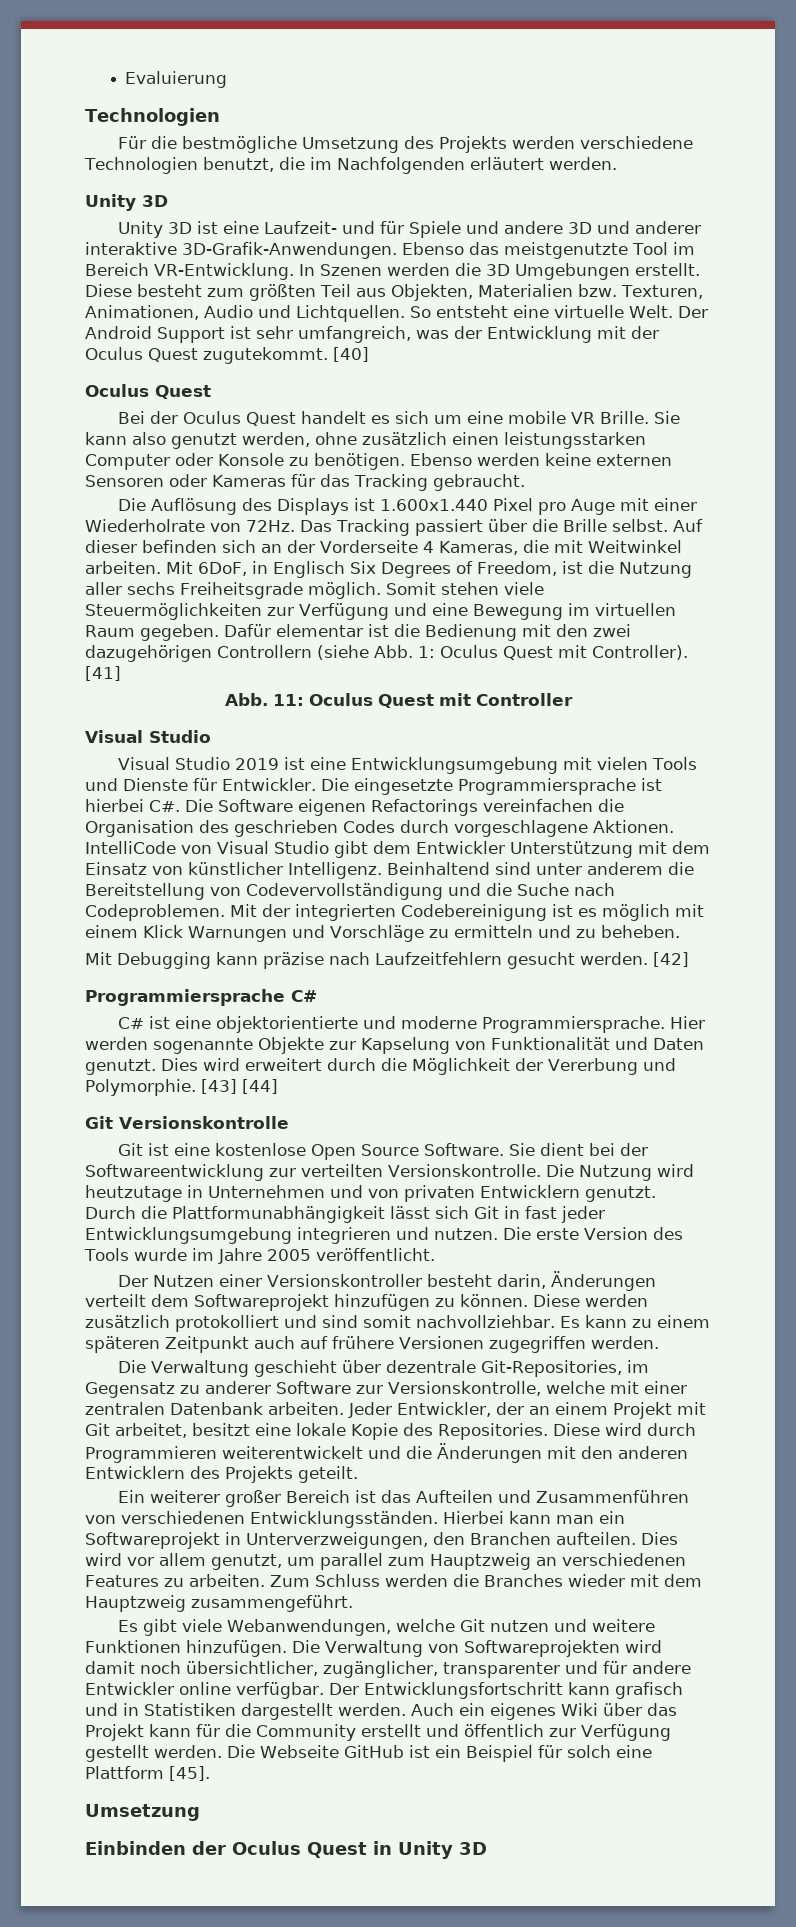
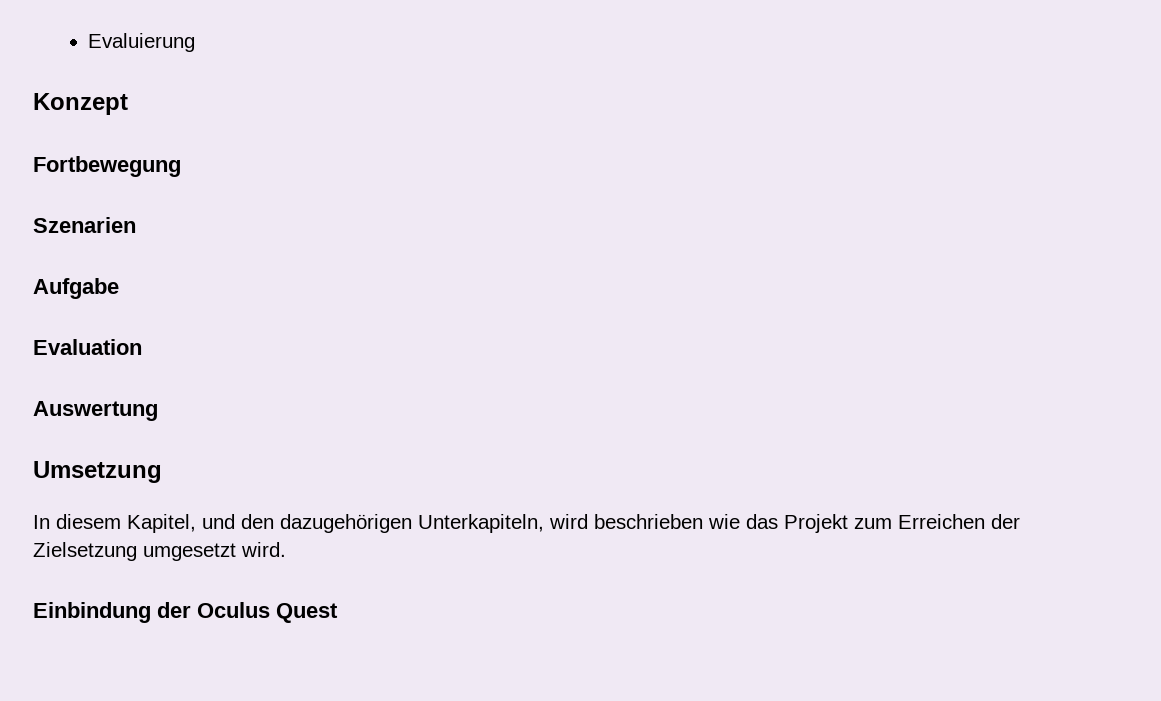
  Evaluierung
- Technologien
- Für die bestmögliche Umsetzung des Projekts werden verschiedene Technologien benutzt, die im Nachfolgenden erläutert werden.
- Unity 3D
- Unity 3D ist eine Laufzeit- und für Spiele und andere 3D und anderer interaktive 3D-Grafik-Anwendungen. Ebenso das meistgenutzte Tool im Bereich VR-Entwicklung. In Szenen werden die 3D Umgebungen erstellt. Diese besteht zum größten Teil aus Objekten, Materialien bzw. Texturen, Animationen, Audio und Lichtquellen. So entsteht eine virtuelle Welt. Der Android Support ist sehr umfangreich, was der Entwicklung mit der Oculus Quest zugutekommt. [40]
- Oculus Quest
- Bei der Oculus Quest handelt es sich um eine mobile VR Brille. Sie kann also genutzt werden, ohne zusätzlich einen leistungsstarken Computer oder Konsole zu benötigen. Ebenso werden keine externen Sensoren oder Kameras für das Tracking gebraucht.
- Die Auflösung des Displays ist 1.600x1.440 Pixel pro Auge mit einer Wiederholrate von 72Hz. Das Tracking passiert über die Brille selbst. Auf dieser befinden sich an der Vorderseite 4 Kameras, die mit Weitwinkel arbeiten. Mit 6DoF, in Englisch Six Degrees of Freedom, ist die Nutzung aller sechs Freiheitsgrade möglich. Somit stehen viele Steuermöglichkeiten zur Verfügung und eine Bewegung im virtuellen Raum gegeben. Dafür elementar ist die Bedienung mit den zwei dazugehörigen Controllern (siehe Abb. 1: Oculus Quest mit Controller). [41]
- Abb. 11: Oculus Quest mit Controller
- Visual Studio
- Visual Studio 2019 ist eine Entwicklungsumgebung mit vielen Tools und Dienste für Entwickler. Die eingesetzte Programmiersprache ist hierbei C#. Die Software eigenen Refactorings vereinfachen die Organisation des geschrieben Codes durch vorgeschlagene Aktionen. IntelliCode von Visual Studio gibt dem Entwickler Unterstützung mit dem Einsatz von künstlicher Intelligenz. Beinhaltend sind unter anderem die Bereitstellung von Codevervollständigung und die Suche nach Codeproblemen. Mit der integrierten Codebereinigung ist es möglich mit einem Klick Warnungen und Vorschläge zu ermitteln und zu beheben.
- Mit Debugging kann präzise nach Laufzeitfehlern gesucht werden. [42]
- Programmiersprache C#
- C# ist eine objektorientierte und moderne Programmiersprache. Hier werden sogenannte Objekte zur Kapselung von Funktionalität und Daten genutzt. Dies wird erweitert durch die Möglichkeit der Vererbung und Polymorphie. [43] [44]
- Git Versionskontrolle
- Git ist eine kostenlose Open Source Software. Sie dient bei der Softwareentwicklung zur verteilten Versionskontrolle. Die Nutzung wird heutzutage in Unternehmen und von privaten Entwicklern genutzt. Durch die Plattformunabhängigkeit lässt sich Git in fast jeder Entwicklungsumgebung integrieren und nutzen. Die erste Version des Tools wurde im Jahre 2005 veröffentlicht.
- Der Nutzen einer Versionskontroller besteht darin, Änderungen verteilt dem Softwareprojekt hinzufügen zu können. Diese werden zusätzlich protokolliert und sind somit nachvollziehbar. Es kann zu einem späteren Zeitpunkt auch auf frühere Versionen zugegriffen werden.
- Die Verwaltung geschieht über dezentrale Git-Repositories, im Gegensatz zu anderer Software zur Versionskontrolle, welche mit einer zentralen Datenbank arbeiten. Jeder Entwickler, der an einem Projekt mit Git arbeitet, besitzt eine lokale Kopie des Repositories. Diese wird durch Programmieren weiterentwickelt und die Änderungen mit den anderen Entwicklern des Projekts geteilt.
- Ein weiterer großer Bereich ist das Aufteilen und Zusammenführen von verschiedenen Entwicklungsständen. Hierbei kann man ein Softwareprojekt in Unterverzweigungen, den Branchen aufteilen. Dies wird vor allem genutzt, um parallel zum Hauptzweig an verschiedenen Features zu arbeiten. Zum Schluss werden die Branches wieder mit dem Hauptzweig zusammengeführt.
- Es gibt viele Webanwendungen, welche Git nutzen und weitere Funktionen hinzufügen. Die Verwaltung von Softwareprojekten wird damit noch übersichtlicher, zugänglicher, transparenter und für andere Entwickler online verfügbar. Der Entwicklungsfortschritt kann grafisch und in Statistiken dargestellt werden. Auch ein eigenes Wiki über das Projekt kann für die Community erstellt und öffentlich zur Verfügung gestellt werden. Die Webseite GitHub ist ein Beispiel für solch eine Plattform [45].
+ Konzept
+ Fortbewegung
+ Szenarien
+ Aufgabe
+ Evaluation
+ Auswertung
  Umsetzung
- Einbinden der Oculus Quest in Unity 3D
+ In diesem Kapitel, und den dazugehörigen Unterkapiteln, wird beschrieben wie das Projekt zum Erreichen der Zielsetzung umgesetzt wird.
+ Einbindung der Oculus Quest

